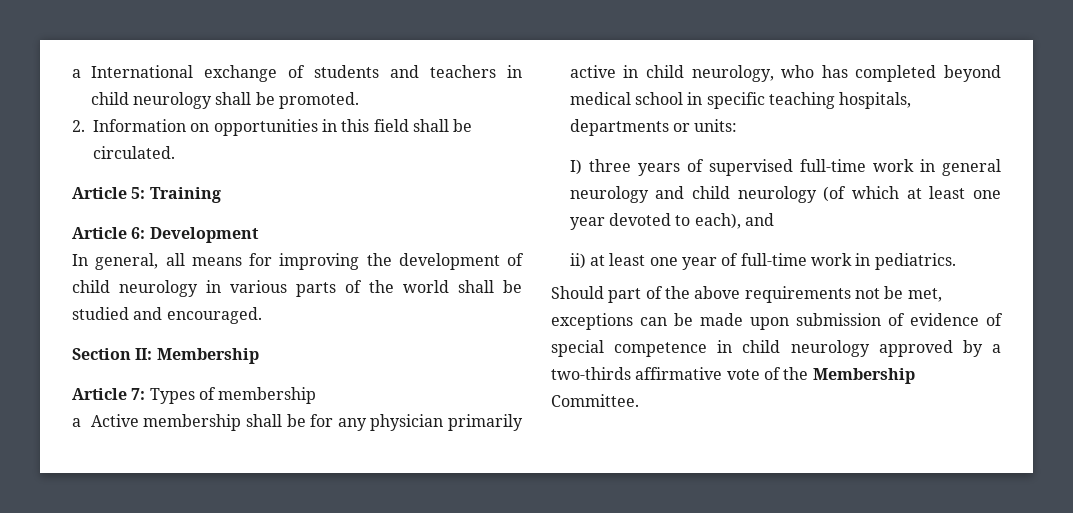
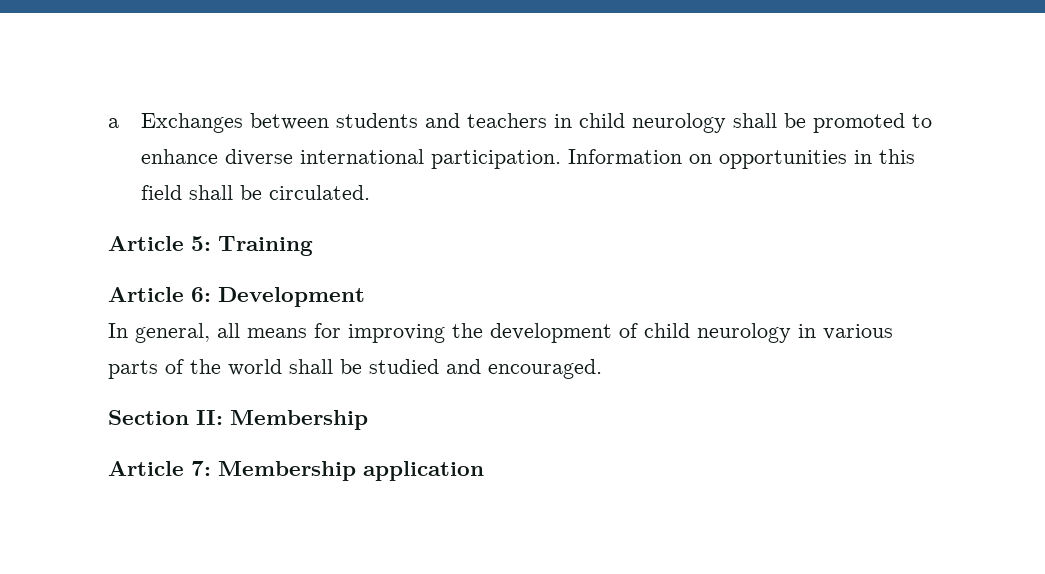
- a International exchange of students and teachers in child neurology shall be promoted.
- 2. Information on opportunities in this field shall be circulated.
+ a Exchanges between students and teachers in child neurology shall be promoted to enhance diverse international participation. Information on opportunities in this field shall be circulated.
- Article 7: Types of membership
- a Active membership shall be for any physician primarily active in child neurology, who has completed beyond medical school in specific teaching hospitals, departments or units:
- I) three years of supervised full-time work in general neurology and child neurology (of which at least one year devoted to each), and
- ii) at least one year of full-time work in pediatrics.
- Should part of the above requirements not be met, exceptions can be made upon submission of evidence of special competence in child neurology approved by a two-thirds affirmative vote of the Membership Committee.
+ Article 7: Membership application

